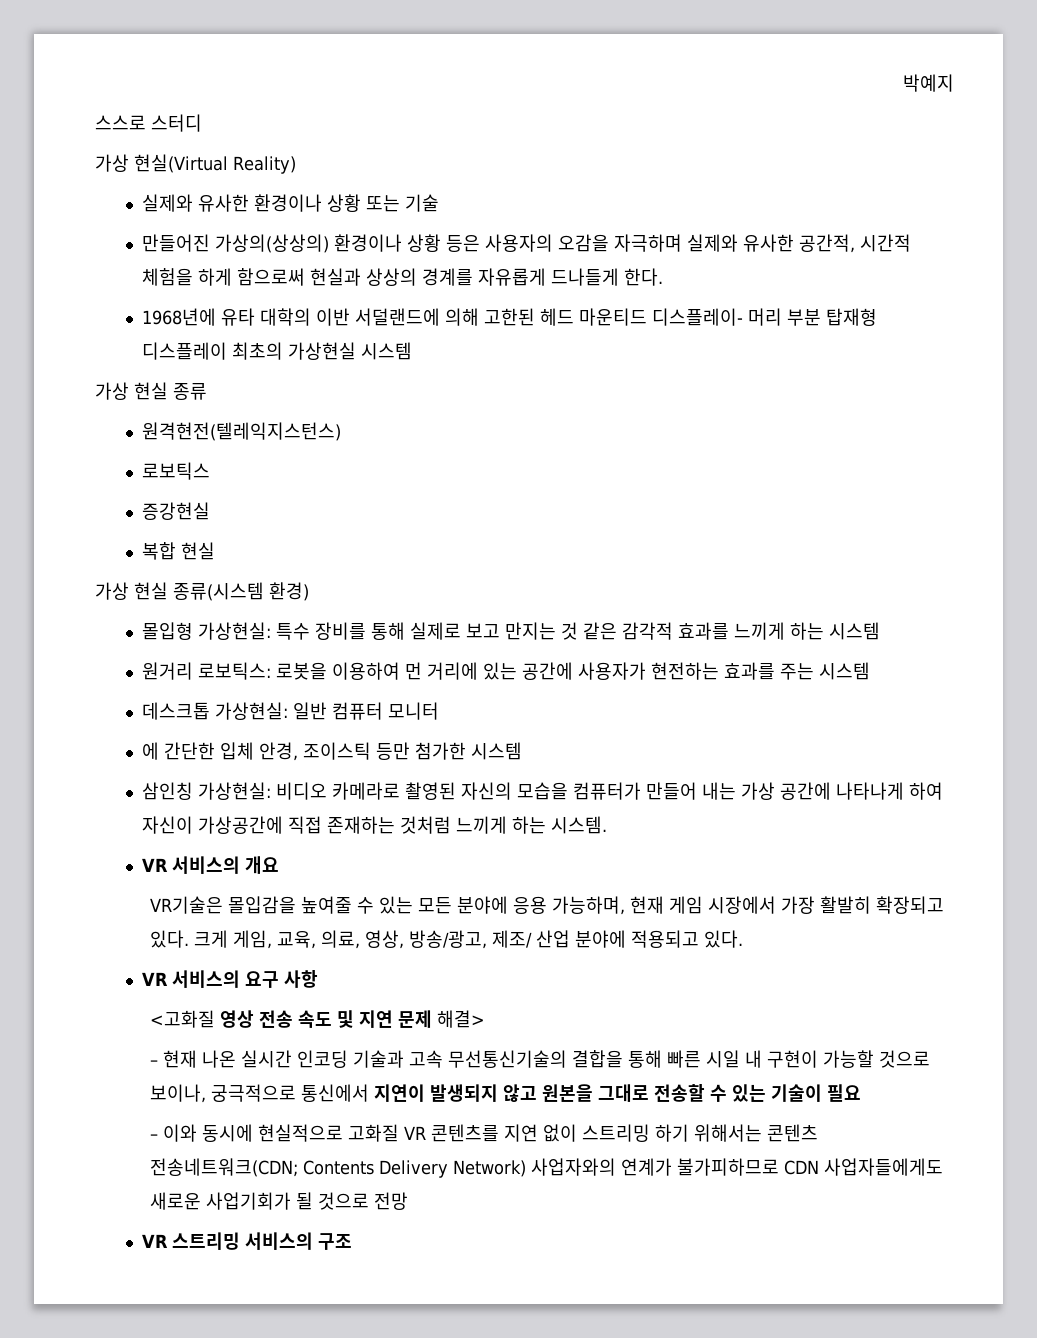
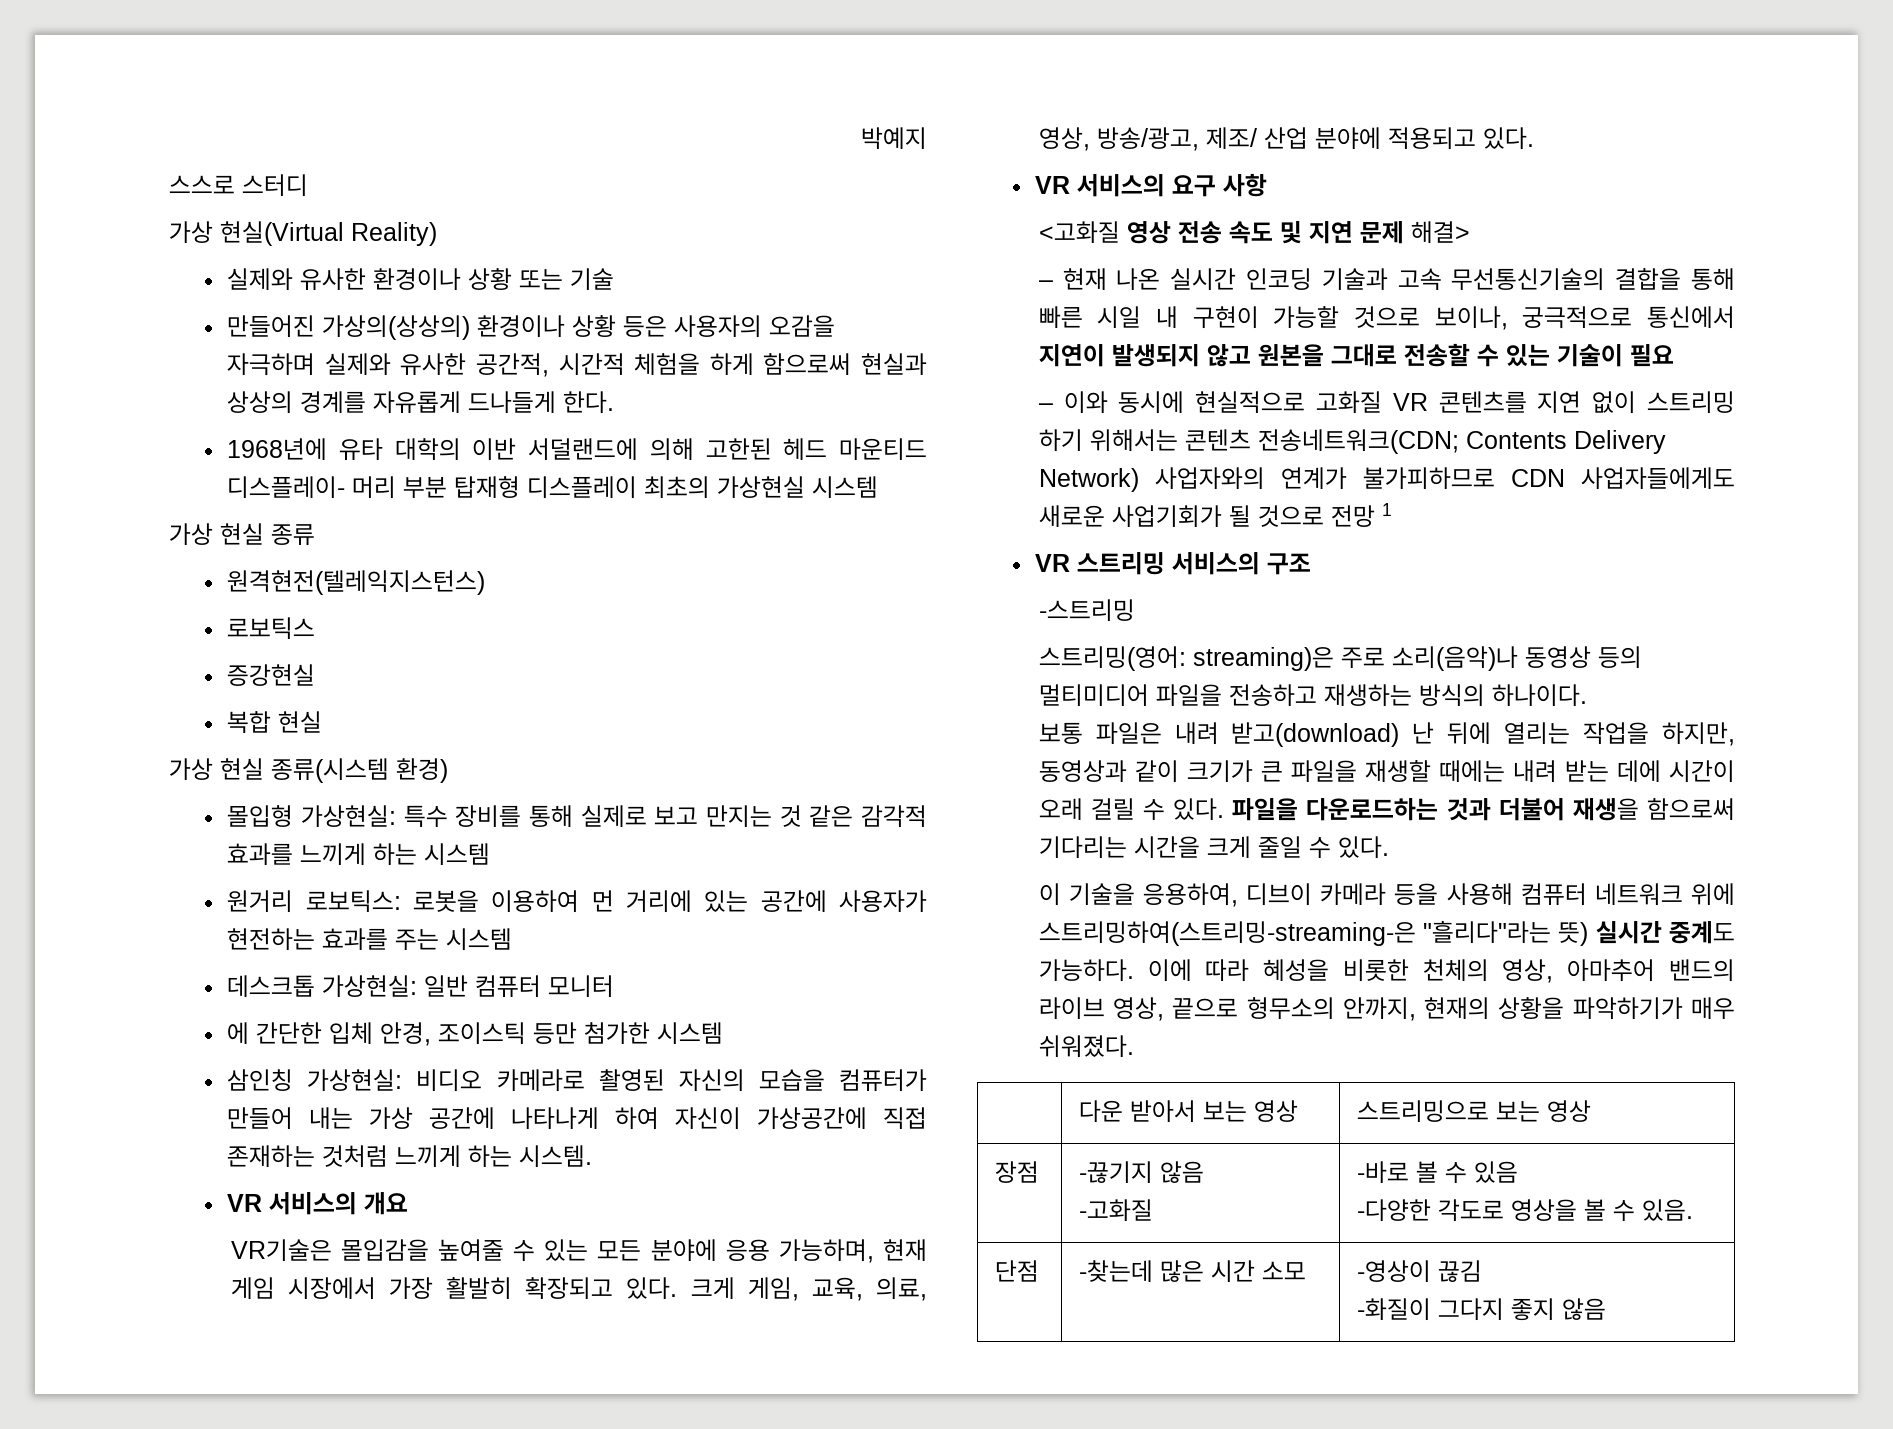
- – 이와 동시에 현실적으로 고화질 VR 콘텐츠를 지연 없이 스트리밍 하기 위해서는 콘텐츠 전송네트워크(CDN; Contents Delivery Network) 사업자와의 연계가 불가피하므로 CDN 사업자들에게도 새로운 사업기회가 될 것으로 전망
+ – 이와 동시에 현실적으로 고화질 VR 콘텐츠를 지연 없이 스트리밍 하기 위해서는 콘텐츠 전송네트워크(CDN; Contents Delivery Network) 사업자와의 연계가 불가피하므로 CDN 사업자들에게도 새로운 사업기회가 될 것으로 전망 1
+ -스트리밍
+ 스트리밍(영어: streaming)은 주로 소리(음악)나 동영상 등의 멀티미디어 파일을 전송하고 재생하는 방식의 하나이다.
+ 보통 파일은 내려 받고(download) 난 뒤에 열리는 작업을 하지만, 동영상과 같이 크기가 큰 파일을 재생할 때에는 내려 받는 데에 시간이 오래 걸릴 수 있다. 파일을 다운로드하는 것과 더불어 재생을 함으로써 기다리는 시간을 크게 줄일 수 있다.
+ 이 기술을 응용하여, 디브이 카메라 등을 사용해 컴퓨터 네트워크 위에 스트리밍하여(스트리밍-streaming-은 "흘리다"라는 뜻) 실시간 중계도 가능하다. 이에 따라 혜성을 비롯한 천체의 영상, 아마추어 밴드의 라이브 영상, 끝으로 형무소의 안까지, 현재의 상황을 파악하기가 매우 쉬워졌다.
+ | 다운 받아서 보는 영상 | 스트리밍으로 보는 영상
+ 장점 | -끊기지 않음
+ -고화질 | -바로 볼 수 있음
+ -다양한 각도로 영상을 볼 수 있음.
+ 단점 | -찾는데 많은 시간 소모 | -영상이 끊김
+ -화질이 그다지 좋지 않음

